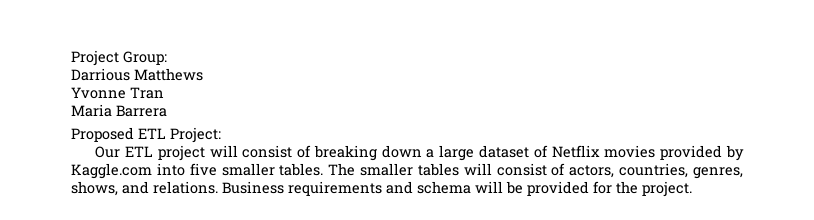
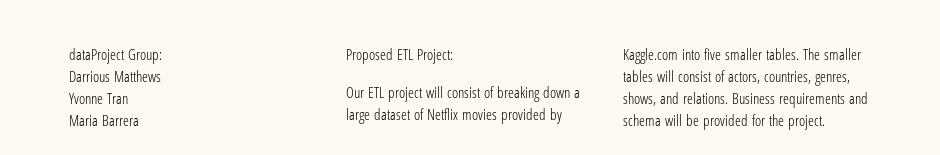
- Project Group:
+ dataProject Group:

